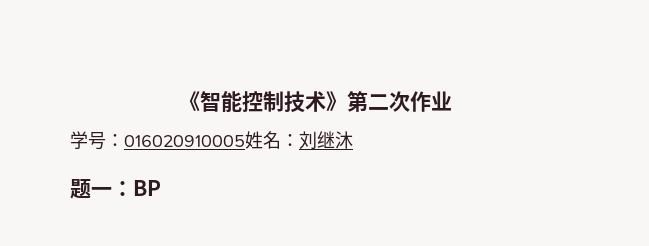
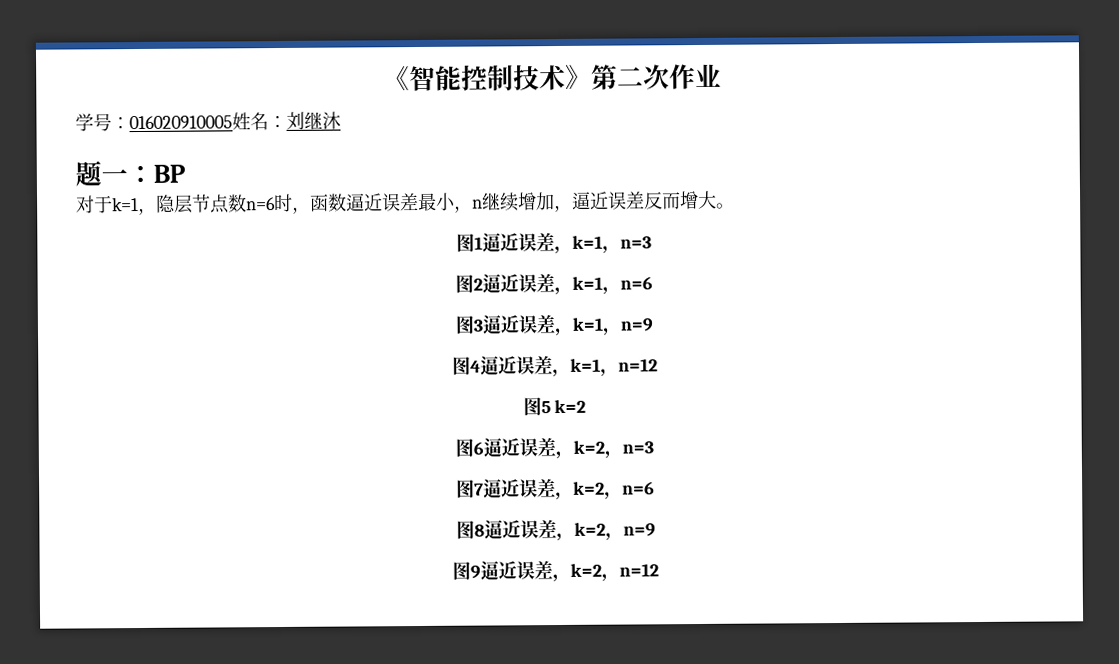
+ 对于k=1，隐层节点数n=6时，函数逼近误差最小，n继续增加，逼近误差反而增大。
+ 图1逼近误差，k=1，n=3
+ 图2逼近误差，k=1，n=6
+ 图3逼近误差，k=1，n=9
+ 图4逼近误差，k=1，n=12
+ 图5 k=2
+ 图6逼近误差，k=2，n=3
+ 图7逼近误差，k=2，n=6
+ 图8逼近误差，k=2，n=9
+ 图9逼近误差，k=2，n=12

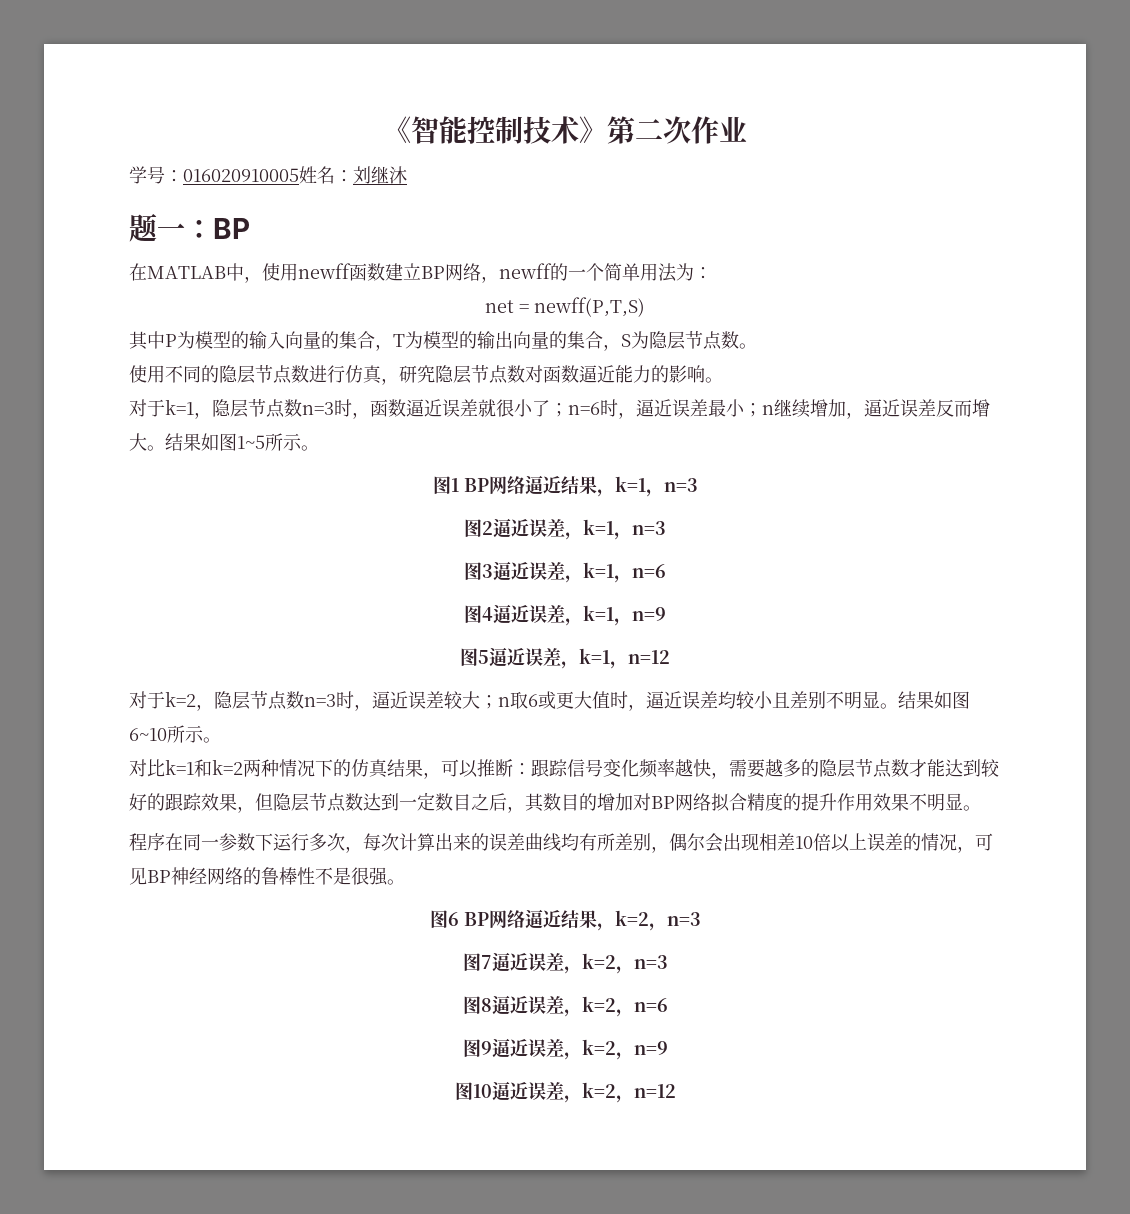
+ 在MATLAB中，使用newff函数建立BP网络，newff的一个简单用法为：
+ net = newff(P,T,S)
+ 其中P为模型的输入向量的集合，T为模型的输出向量的集合，S为隐层节点数。
+ 使用不同的隐层节点数进行仿真，研究隐层节点数对函数逼近能力的影响。
- 对于k=1，隐层节点数n=6时，函数逼近误差最小，n继续增加，逼近误差反而增大。
- 图1逼近误差，k=1，n=3
+ 对于k=1，隐层节点数n=3时，函数逼近误差就很小了；n=6时，逼近误差最小；n继续增加，逼近误差反而增大。结果如图1~5所示。
+ 图1 BP网络逼近结果，k=1，n=3
- 图2逼近误差，k=1，n=6
+ 图2逼近误差，k=1，n=3
- 图3逼近误差，k=1，n=9
+ 图3逼近误差，k=1，n=6
- 图4逼近误差，k=1，n=12
+ 图4逼近误差，k=1，n=9
- 图5 k=2
- 图6逼近误差，k=2，n=3
+ 图5逼近误差，k=1，n=12
+ 对于k=2，隐层节点数n=3时，逼近误差较大；n取6或更大值时，逼近误差均较小且差别不明显。结果如图6~10所示。
+ 对比k=1和k=2两种情况下的仿真结果，可以推断：跟踪信号变化频率越快，需要越多的隐层节点数才能达到较好的跟踪效果，但隐层节点数达到一定数目之后，其数目的增加对BP网络拟合精度的提升作用效果不明显。
+ 程序在同一参数下运行多次，每次计算出来的误差曲线均有所差别，偶尔会出现相差10倍以上误差的情况，可见BP神经网络的鲁棒性不是很强。
+ 图6 BP网络逼近结果，k=2，n=3
- 图7逼近误差，k=2，n=6
+ 图7逼近误差，k=2，n=3
- 图8逼近误差，k=2，n=9
+ 图8逼近误差，k=2，n=6
- 图9逼近误差，k=2，n=12
+ 图9逼近误差，k=2，n=9
+ 图10逼近误差，k=2，n=12

